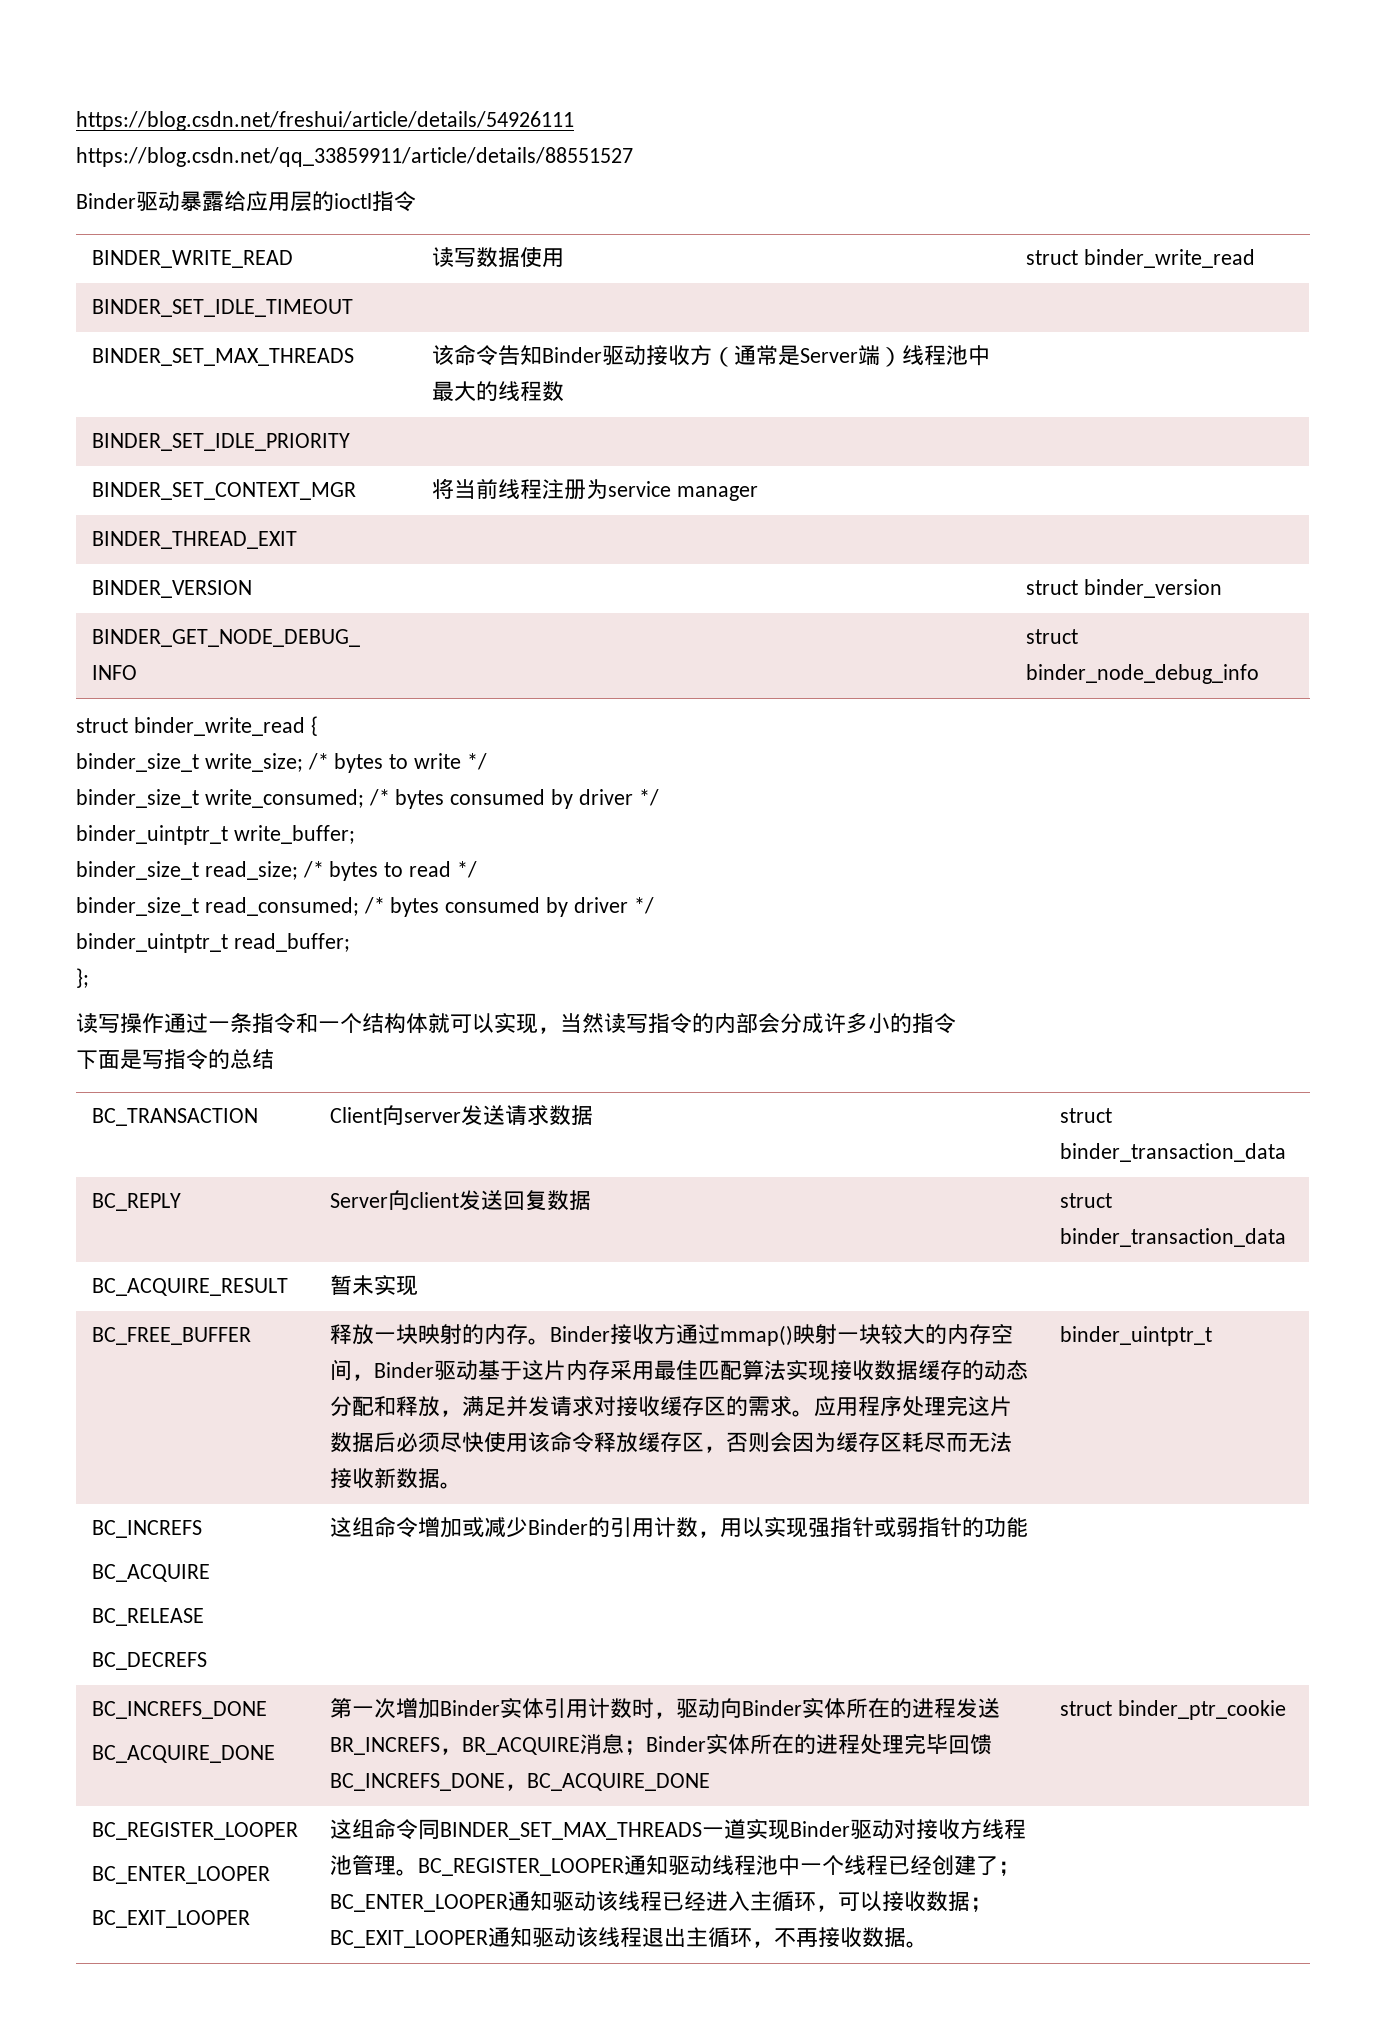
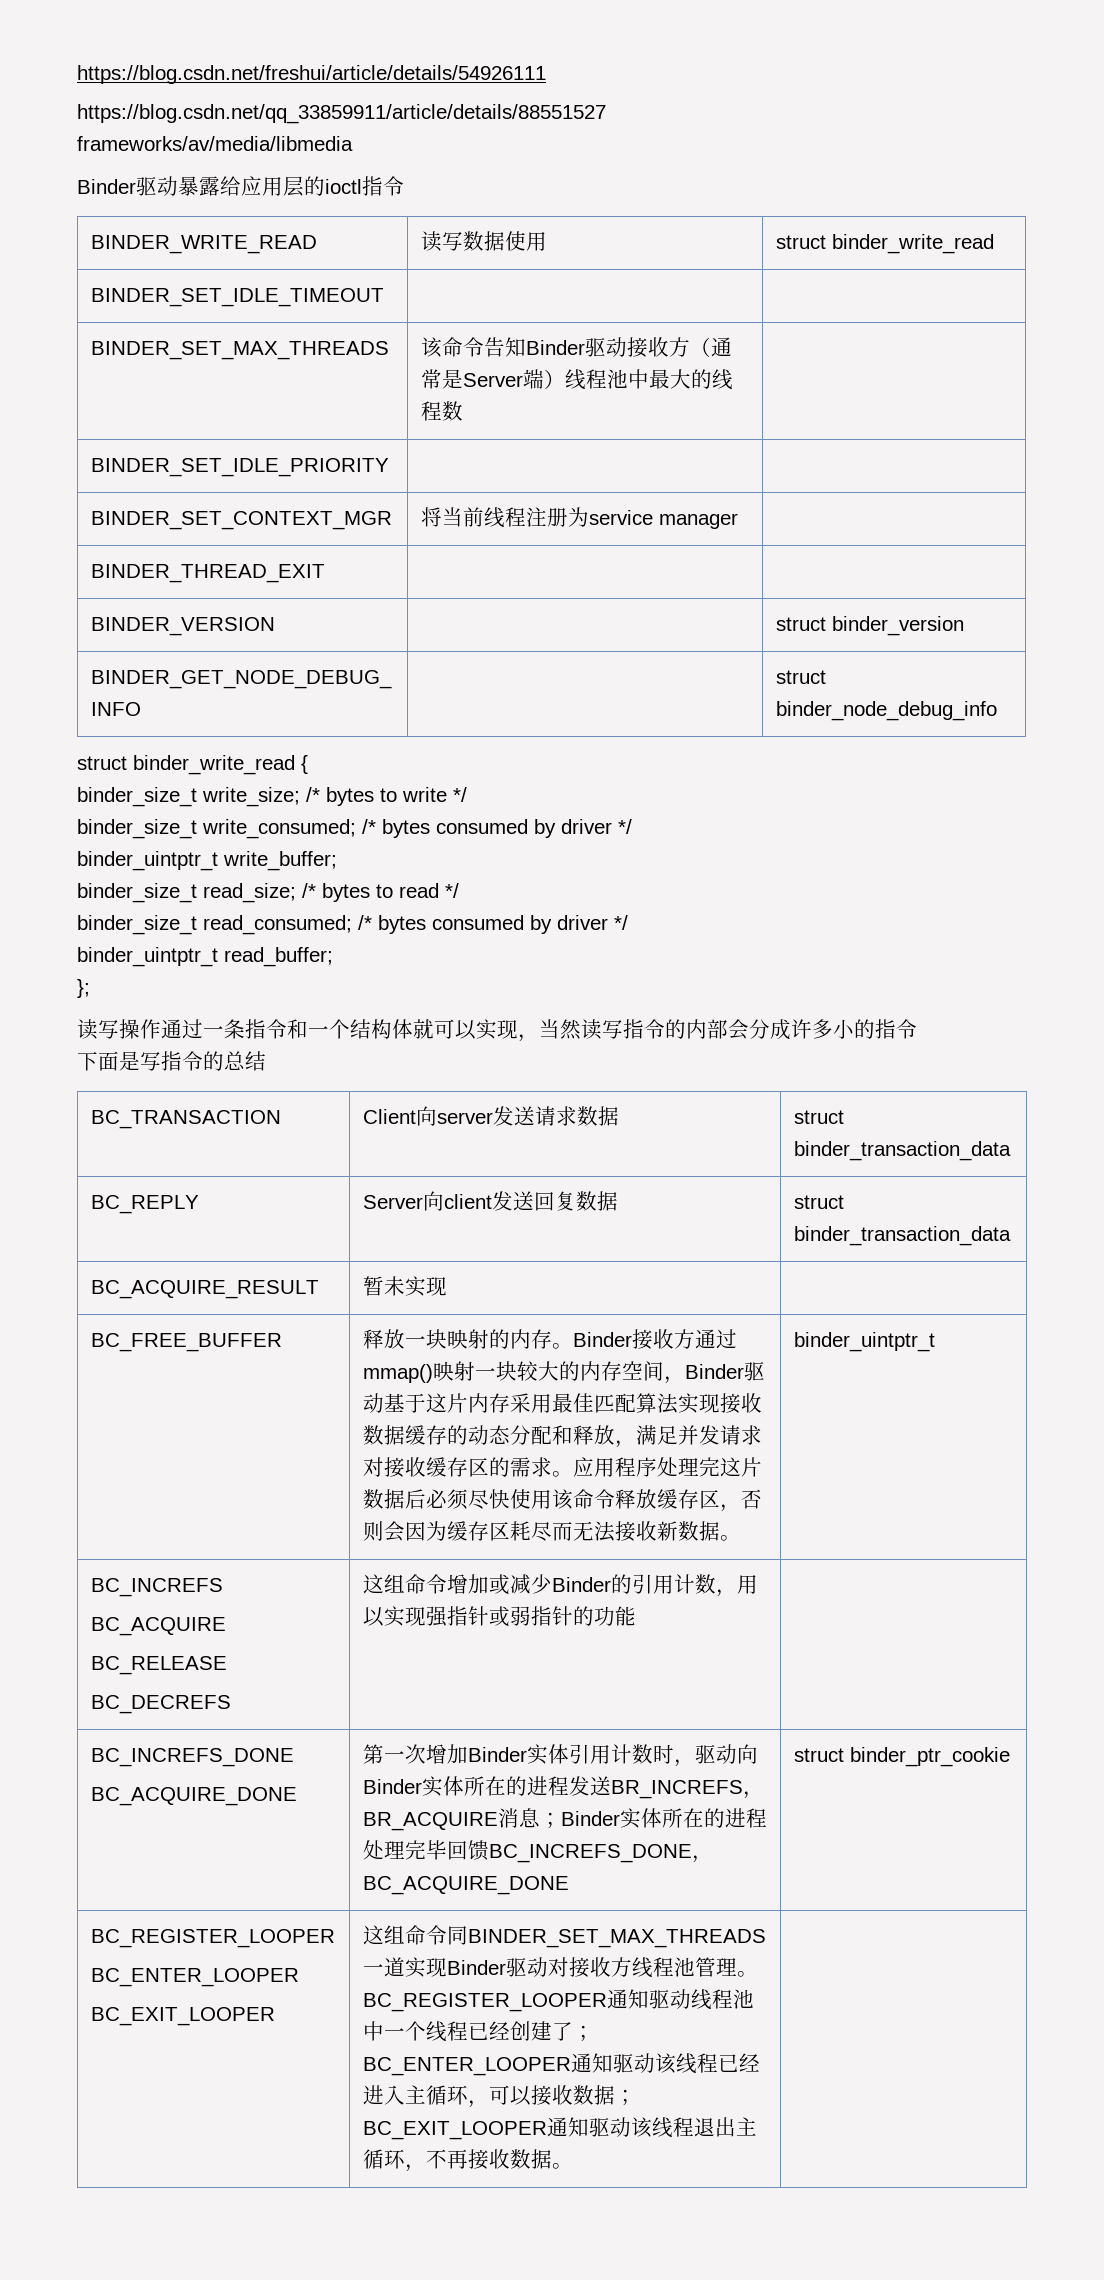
+ frameworks/av/media/libmedia

